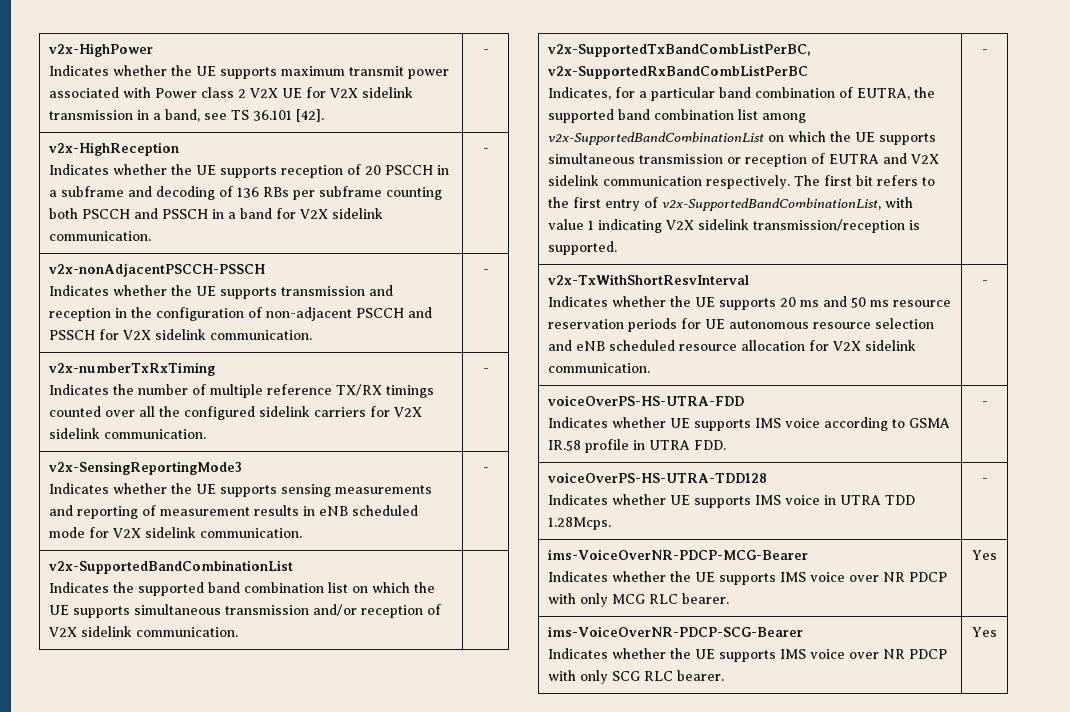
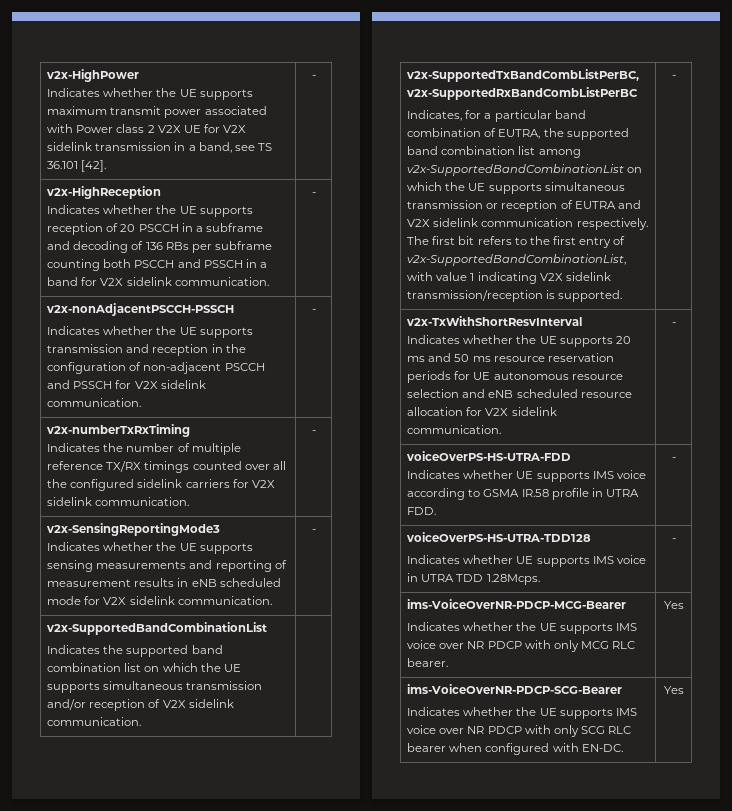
  ims-VoiceOverNR-PDCP-SCG-Bearer
- Indicates whether the UE supports IMS voice over NR PDCP with only SCG RLC bearer. | Yes
+ Indicates whether the UE supports IMS voice over NR PDCP with only SCG RLC bearer when configured with EN-DC. | Yes

